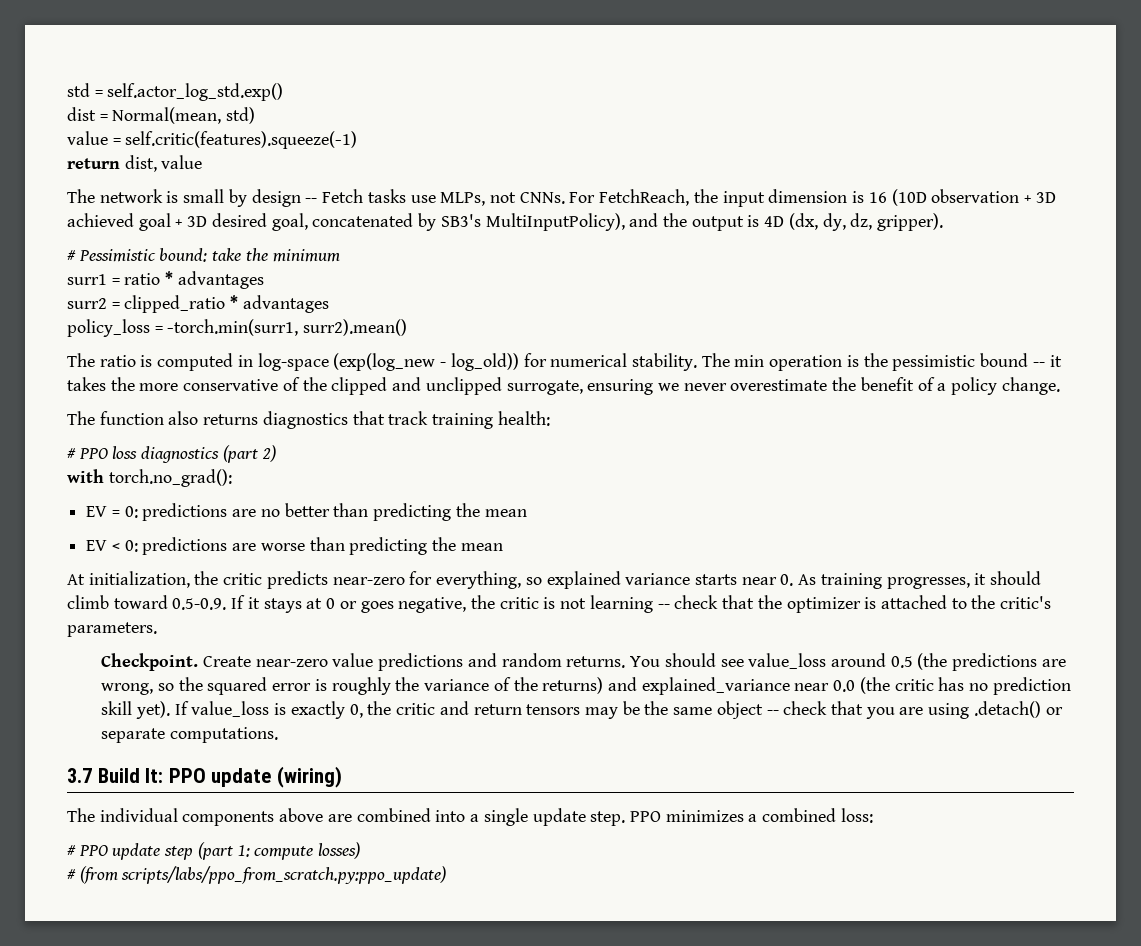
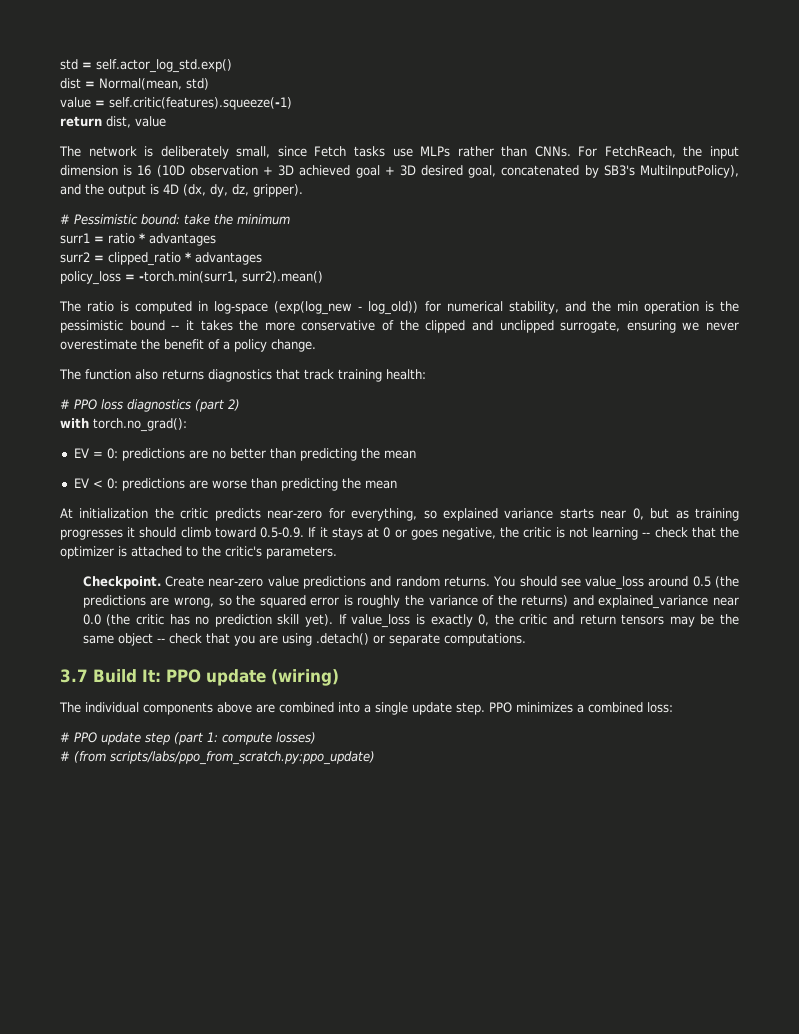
- The network is small by design -- Fetch tasks use MLPs, not CNNs.
+ The network is deliberately small, since Fetch tasks use MLPs rather than CNNs.
- The ratio is computed in log-space (exp(log_new - log_old)) for numerical stability. The min operation is the pessimistic bound -- it takes the more conservative of the clipped and unclipped surrogate, ensuring we never overestimate the benefit of a policy change.
+ The ratio is computed in log-space (exp(log_new - log_old)) for numerical stability, and the min operation is the pessimistic bound -- it takes the more conservative of the clipped and unclipped surrogate, ensuring we never overestimate the benefit of a policy change.
- At initialization, the critic predicts near-zero for everything, so explained variance starts near 0. As training progresses, it should climb toward 0.5-0.9. If it stays at 0 or goes negative, the critic is not learning -- check that the optimizer is attached to the critic's parameters.
+ At initialization the critic predicts near-zero for everything, so explained variance starts near 0, but as training progresses it should climb toward 0.5-0.9. If it stays at 0 or goes negative, the critic is not learning -- check that the optimizer is attached to the critic's parameters.

